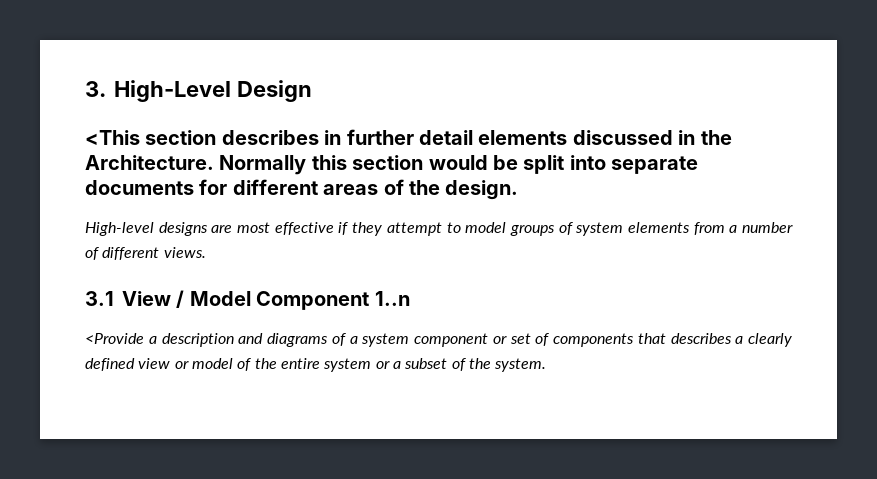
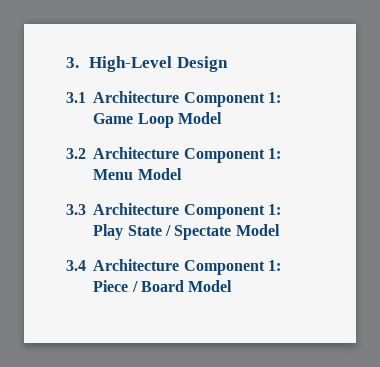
- <This section describes in further detail elements discussed in the Architecture. Normally this section would be split into separate documents for different areas of the design.
- High-level designs are most effective if they attempt to model groups of system elements from a number of different views.
- 3.1 View / Model Component 1..n
- <Provide a description and diagrams of a system component or set of components that describes a clearly defined view or model of the entire system or a subset of the system.
+ 3.1 Architecture Component 1: Game Loop Model
+ 3.2 Architecture Component 1: Menu Model
+ 3.3 Architecture Component 1: Play State / Spectate Model
+ 3.4 Architecture Component 1: Piece / Board Model

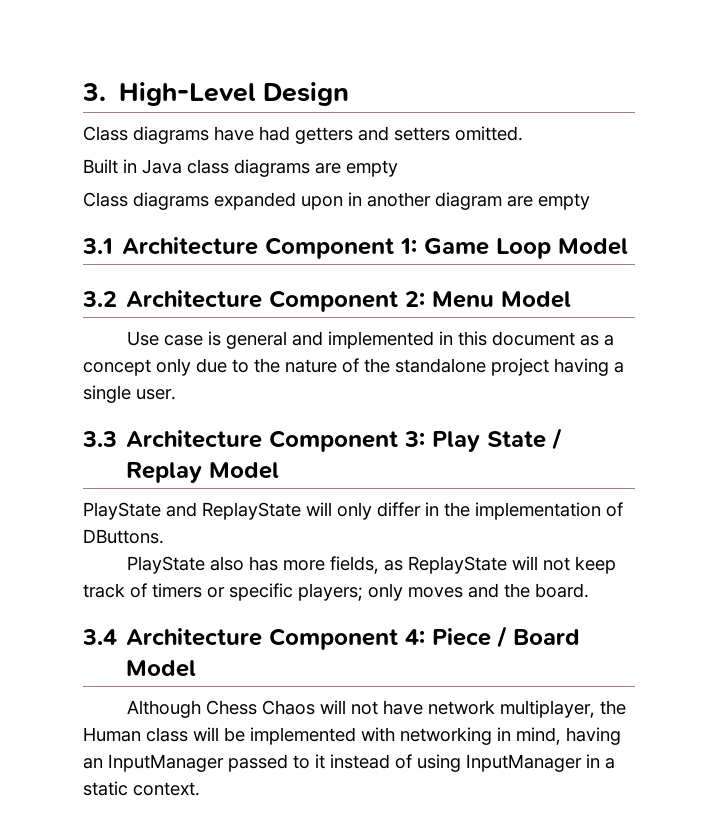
+ Class diagrams have had getters and setters omitted.
+ Built in Java class diagrams are empty
+ Class diagrams expanded upon in another diagram are empty
- 3.2 Architecture Component 1: Menu Model
+ 3.2 Architecture Component 2: Menu Model
+ Use case is general and implemented in this document as a concept only due to the nature of the standalone project having a single user.
- 3.3 Architecture Component 1: Play State / Spectate Model
+ 3.3 Architecture Component 3: Play State / Replay Model
+ PlayState and ReplayState will only differ in the implementation of DButtons.
+ PlayState also has more fields, as ReplayState will not keep track of timers or specific players; only moves and the board.
- 3.4 Architecture Component 1: Piece / Board Model
+ 3.4 Architecture Component 4: Piece / Board Model
+ Although Chess Chaos will not have network multiplayer, the Human class will be implemented with networking in mind, having an InputManager passed to it instead of using InputManager in a static context.

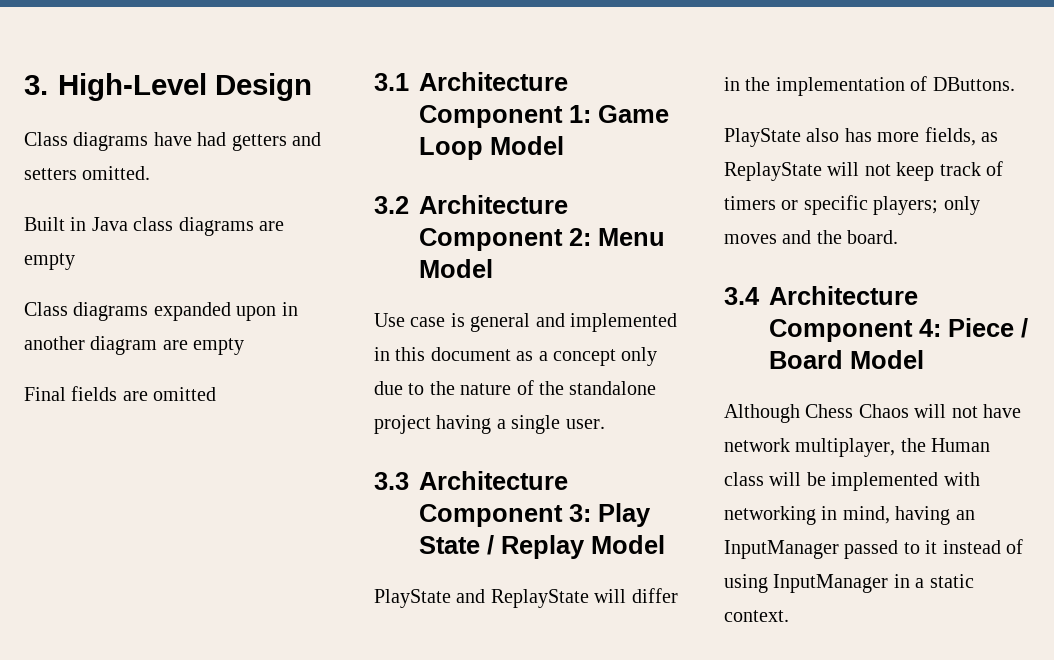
+ Final fields are omitted
- PlayState and ReplayState will only differ in the implementation of DButtons.
+ PlayState and ReplayState will differ in the implementation of DButtons.

